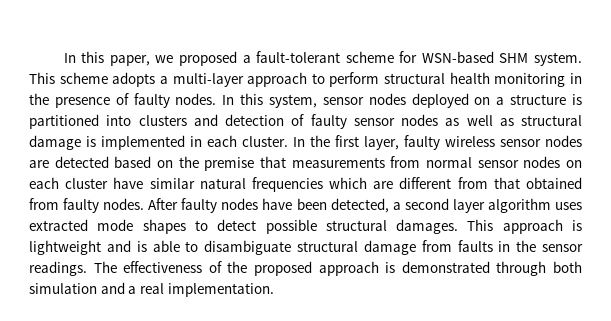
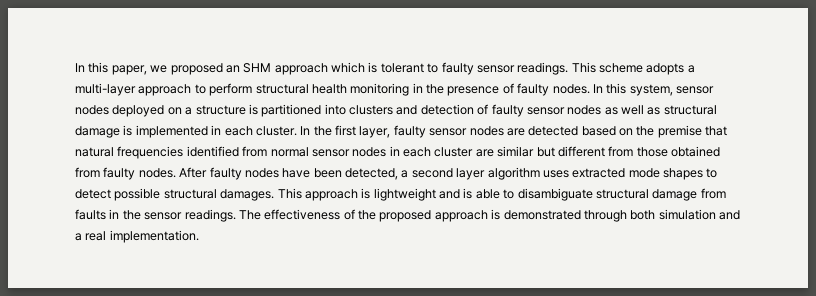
- In this paper, we proposed a fault-tolerant scheme for WSN-based SHM system.
+ In this paper, we proposed an SHM approach which is tolerant to faulty sensor readings.
- In the first layer, faulty wireless sensor nodes are detected based on the premise that measurements from normal sensor nodes on each cluster have similar natural frequencies which are different from that obtained from faulty nodes.
+ In the first layer, faulty sensor nodes are detected based on the premise that natural frequencies identified from normal sensor nodes in each cluster are similar but different from those obtained from faulty nodes.

